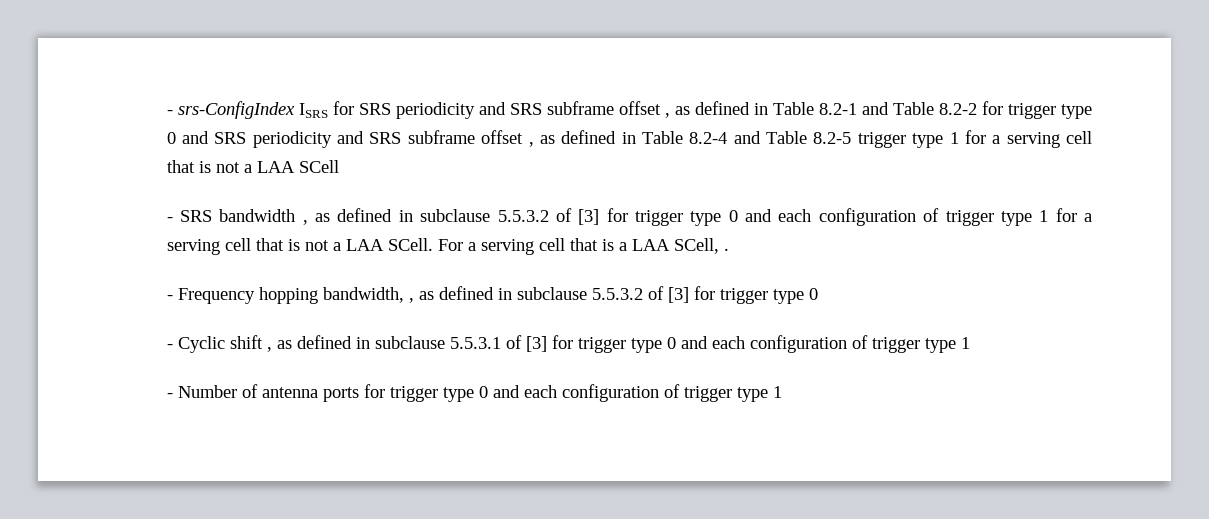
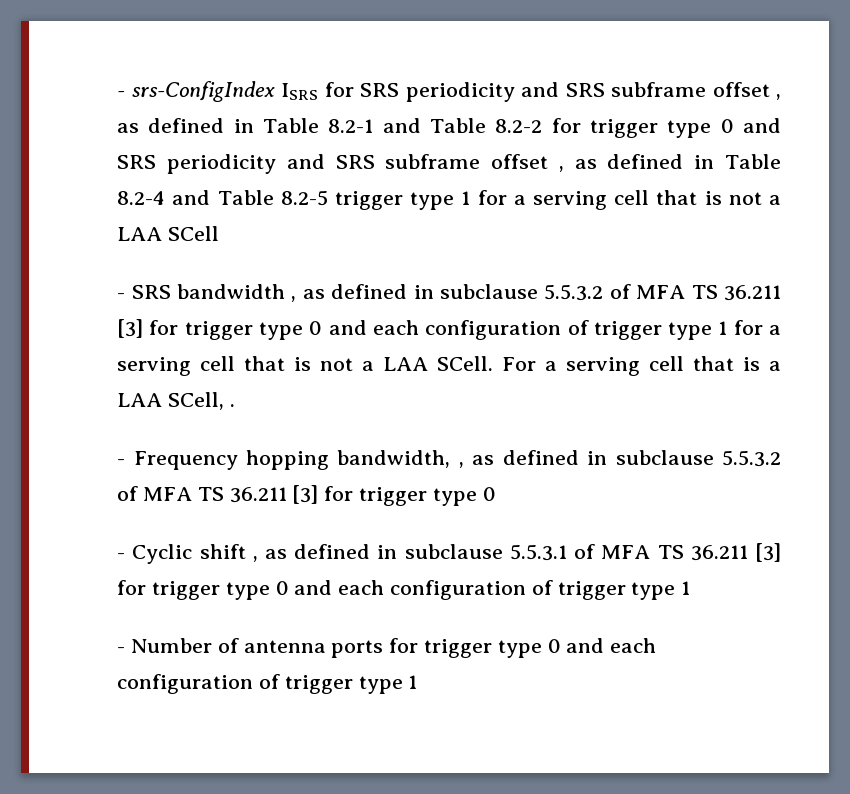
- - SRS bandwidth , as defined in subclause 5.5.3.2 of [3] for trigger type 0 and each configuration of trigger type 1 for a serving cell that is not a LAA SCell.
+ - SRS bandwidth , as defined in subclause 5.5.3.2 of MFA TS 36.211 [3] for trigger type 0 and each configuration of trigger type 1 for a serving cell that is not a LAA SCell.
- - Frequency hopping bandwidth, , as defined in subclause 5.5.3.2 of [3] for trigger type 0
+ - Frequency hopping bandwidth, , as defined in subclause 5.5.3.2 of MFA TS 36.211 [3] for trigger type 0
- - Cyclic shift , as defined in subclause 5.5.3.1 of [3] for trigger type 0 and each configuration of trigger type 1
+ - Cyclic shift , as defined in subclause 5.5.3.1 of MFA TS 36.211 [3] for trigger type 0 and each configuration of trigger type 1

